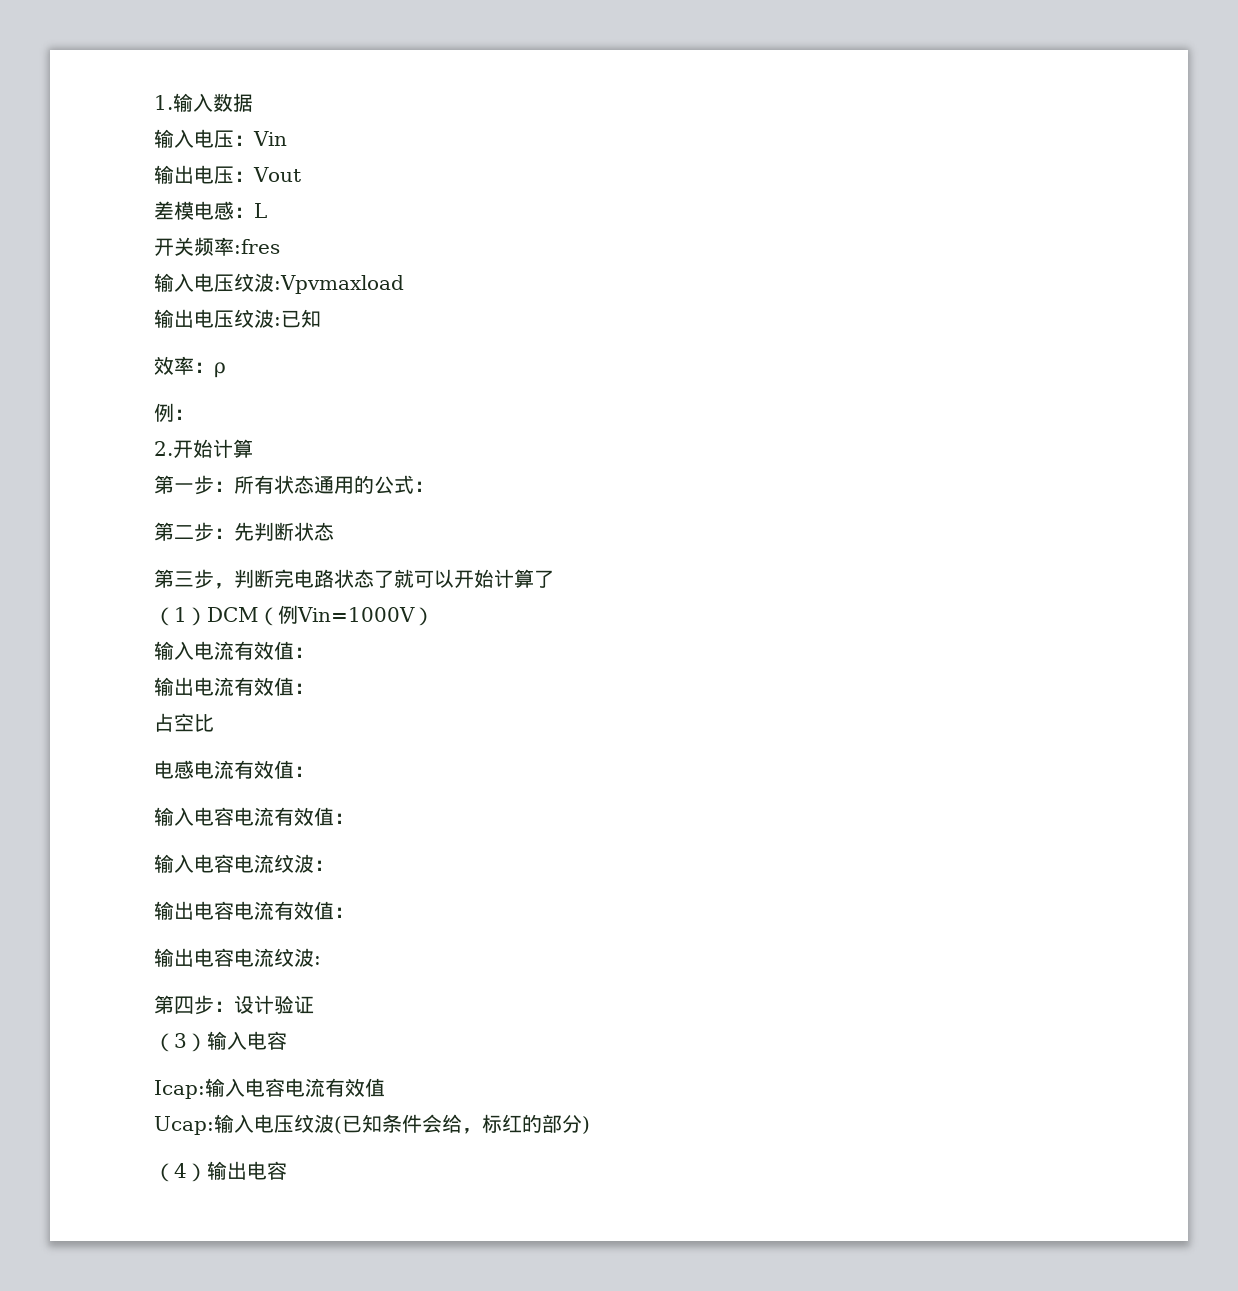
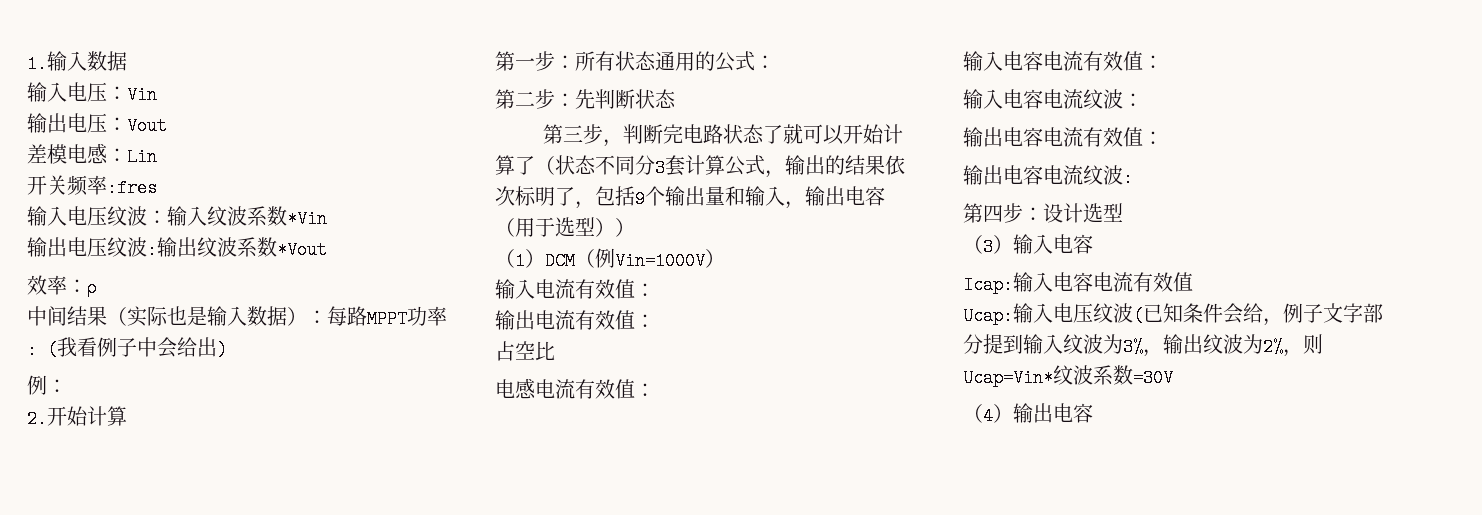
- 差模电感：L
+ 差模电感：Lin
- 输入电压纹波:Vpvmaxload
+ 输入电压纹波：输入纹波系数*Vin
- 输出电压纹波:已知
+ 输出电压纹波:输出纹波系数*Vout
+ 中间结果（实际也是输入数据）：每路MPPT功率: (我看例子中会给出)
- 第三步，判断完电路状态了就可以开始计算了
+ 第三步，判断完电路状态了就可以开始计算了（状态不同分3套计算公式，输出的结果依次标明了，包括9个输出量和输入，输出电容（用于选型））
- 第四步：设计验证
+ 第四步：设计选型
- Ucap:输入电压纹波(已知条件会给，标红的部分)
+ Ucap:输入电压纹波(已知条件会给，例子文字部分提到输入纹波为3%，输出纹波为2%，则Ucap=Vin*纹波系数=30V

